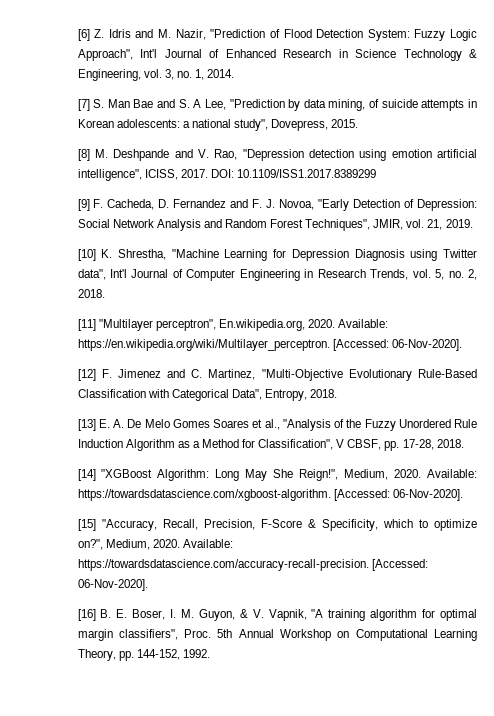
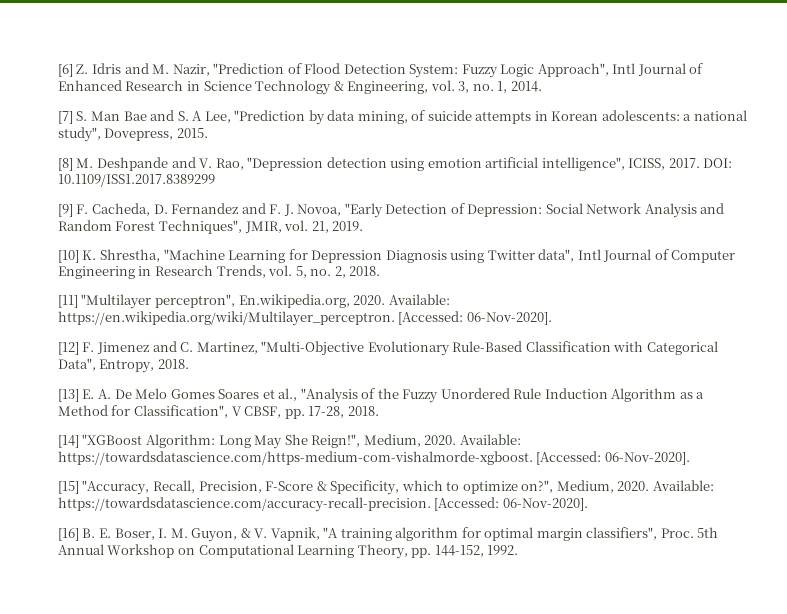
- [6] Z. Idris and M. Nazir, "Prediction of Flood Detection System: Fuzzy Logic Approach", Int'l Journal of Enhanced Research in Science Technology & Engineering, vol. 3, no. 1, 2014.
+ [6] Z. Idris and M. Nazir, "Prediction of Flood Detection System: Fuzzy Logic Approach", Intl Journal of Enhanced Research in Science Technology & Engineering, vol. 3, no. 1, 2014.
- [10] K. Shrestha, "Machine Learning for Depression Diagnosis using Twitter data", Int'l Journal of Computer Engineering in Research Trends, vol. 5, no. 2, 2018.
+ [10] K. Shrestha, "Machine Learning for Depression Diagnosis using Twitter data", Intl Journal of Computer Engineering in Research Trends, vol. 5, no. 2, 2018.
- Available: https://towardsdatascience.com/xgboost-algorithm. [Accessed: 06-Nov-2020].
+ Available: https://towardsdatascience.com/https-medium-com-vishalmorde-xgboost. [Accessed: 06-Nov-2020].

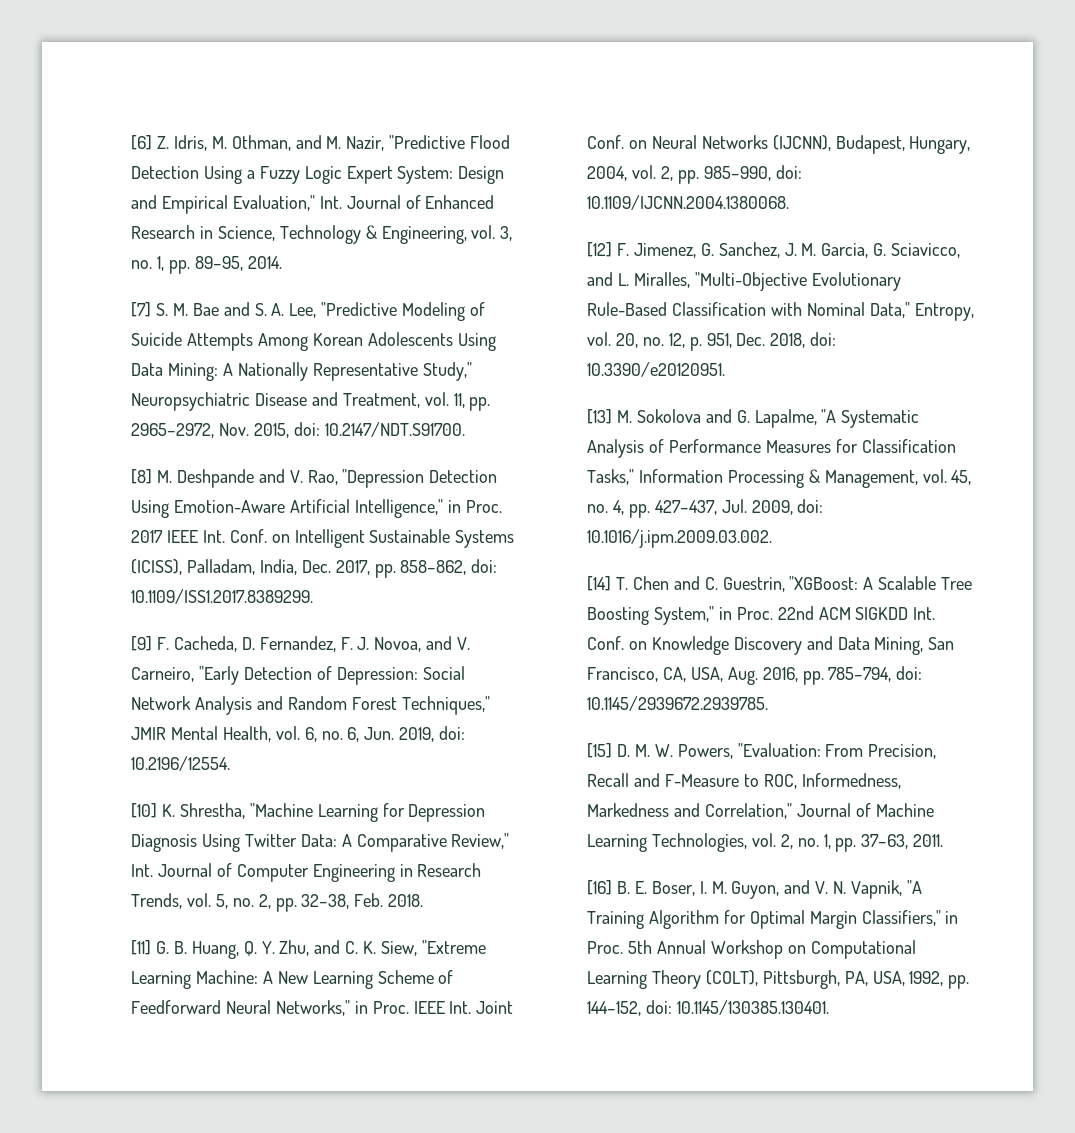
- [6] Z. Idris and M. Nazir, "Prediction of Flood Detection System: Fuzzy Logic Approach", Intl Journal of Enhanced Research in Science Technology & Engineering, vol. 3, no. 1, 2014.
+ [6] Z. Idris, M. Othman, and M. Nazir, "Predictive Flood Detection Using a Fuzzy Logic Expert System: Design and Empirical Evaluation," Int. Journal of Enhanced Research in Science, Technology & Engineering, vol. 3, no. 1, pp. 89–95, 2014.
- [7] S. Man Bae and S. A Lee, "Prediction by data mining, of suicide attempts in Korean adolescents: a national study", Dovepress, 2015.
+ [7] S. M. Bae and S. A. Lee, "Predictive Modeling of Suicide Attempts Among Korean Adolescents Using Data Mining: A Nationally Representative Study," Neuropsychiatric Disease and Treatment, vol. 11, pp. 2965–2972, Nov. 2015, doi: 10.2147/NDT.S91700.
- [8] M. Deshpande and V. Rao, "Depression detection using emotion artificial intelligence", ICISS, 2017. DOI: 10.1109/ISS1.2017.8389299
+ [8] M. Deshpande and V. Rao, "Depression Detection Using Emotion-Aware Artificial Intelligence," in Proc. 2017 IEEE Int. Conf. on Intelligent Sustainable Systems (ICISS), Palladam, India, Dec. 2017, pp. 858–862, doi: 10.1109/ISS1.2017.8389299.
- [9] F. Cacheda, D. Fernandez and F. J. Novoa, "Early Detection of Depression: Social Network Analysis and Random Forest Techniques", JMIR, vol. 21, 2019.
+ [9] F. Cacheda, D. Fernandez, F. J. Novoa, and V. Carneiro, "Early Detection of Depression: Social Network Analysis and Random Forest Techniques," JMIR Mental Health, vol. 6, no. 6, Jun. 2019, doi: 10.2196/12554.
- [10] K. Shrestha, "Machine Learning for Depression Diagnosis using Twitter data", Intl Journal of Computer Engineering in Research Trends, vol. 5, no. 2, 2018.
+ [10] K. Shrestha, "Machine Learning for Depression Diagnosis Using Twitter Data: A Comparative Review," Int. Journal of Computer Engineering in Research Trends, vol. 5, no. 2, pp. 32–38, Feb. 2018.
- [11] "Multilayer perceptron", En.wikipedia.org, 2020. Available: https://en.wikipedia.org/wiki/Multilayer_perceptron. [Accessed: 06-Nov-2020].
- [12] F. Jimenez and C. Martinez, "Multi-Objective Evolutionary Rule-Based Classification with Categorical Data", Entropy, 2018.
- [13] E. A. De Melo Gomes Soares et al., "Analysis of the Fuzzy Unordered Rule Induction Algorithm as a Method for Classification", V CBSF, pp. 17-28, 2018.
- [14] "XGBoost Algorithm: Long May She Reign!", Medium, 2020. Available: https://towardsdatascience.com/https-medium-com-vishalmorde-xgboost. [Accessed: 06-Nov-2020].
- [15] "Accuracy, Recall, Precision, F-Score & Specificity, which to optimize on?", Medium, 2020. Available: https://towardsdatascience.com/accuracy-recall-precision. [Accessed: 06-Nov-2020].
+ [11] G. B. Huang, Q. Y. Zhu, and C. K. Siew, "Extreme Learning Machine: A New Learning Scheme of Feedforward Neural Networks," in Proc. IEEE Int. Joint Conf. on Neural Networks (IJCNN), Budapest, Hungary, 2004, vol. 2, pp. 985–990, doi: 10.1109/IJCNN.2004.1380068.
+ [12] F. Jimenez, G. Sanchez, J. M. Garcia, G. Sciavicco, and L. Miralles, "Multi-Objective Evolutionary Rule-Based Classification with Nominal Data," Entropy, vol. 20, no. 12, p. 951, Dec. 2018, doi: 10.3390/e20120951.
+ [13] M. Sokolova and G. Lapalme, "A Systematic Analysis of Performance Measures for Classification Tasks," Information Processing & Management, vol. 45, no. 4, pp. 427–437, Jul. 2009, doi: 10.1016/j.ipm.2009.03.002.
+ [14] T. Chen and C. Guestrin, "XGBoost: A Scalable Tree Boosting System," in Proc. 22nd ACM SIGKDD Int. Conf. on Knowledge Discovery and Data Mining, San Francisco, CA, USA, Aug. 2016, pp. 785–794, doi: 10.1145/2939672.2939785.
+ [15] D. M. W. Powers, "Evaluation: From Precision, Recall and F-Measure to ROC, Informedness, Markedness and Correlation," Journal of Machine Learning Technologies, vol. 2, no. 1, pp. 37–63, 2011.
- [16] B. E. Boser, I. M. Guyon, & V. Vapnik, "A training algorithm for optimal margin classifiers", Proc.
+ [16] B. E. Boser, I. M. Guyon, and V. N. Vapnik, "A Training Algorithm for Optimal Margin Classifiers," in Proc.
- 5th Annual Workshop on Computational Learning Theory, pp. 144-152, 1992.
+ 5th Annual Workshop on Computational Learning Theory (COLT), Pittsburgh, PA, USA, 1992, pp. 144–152, doi: 10.1145/130385.130401.

